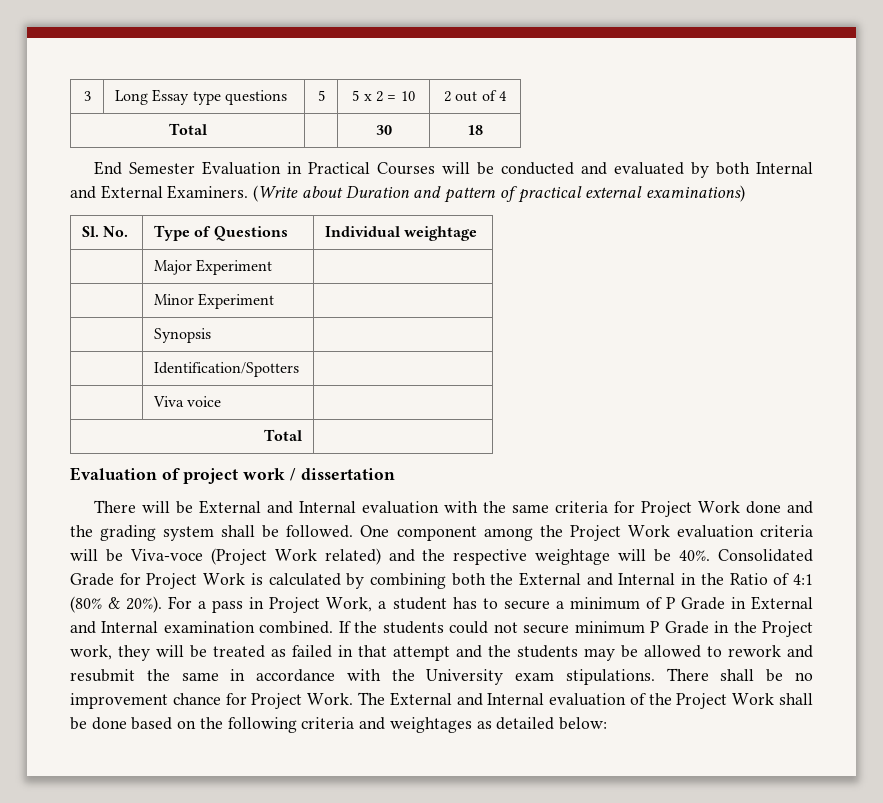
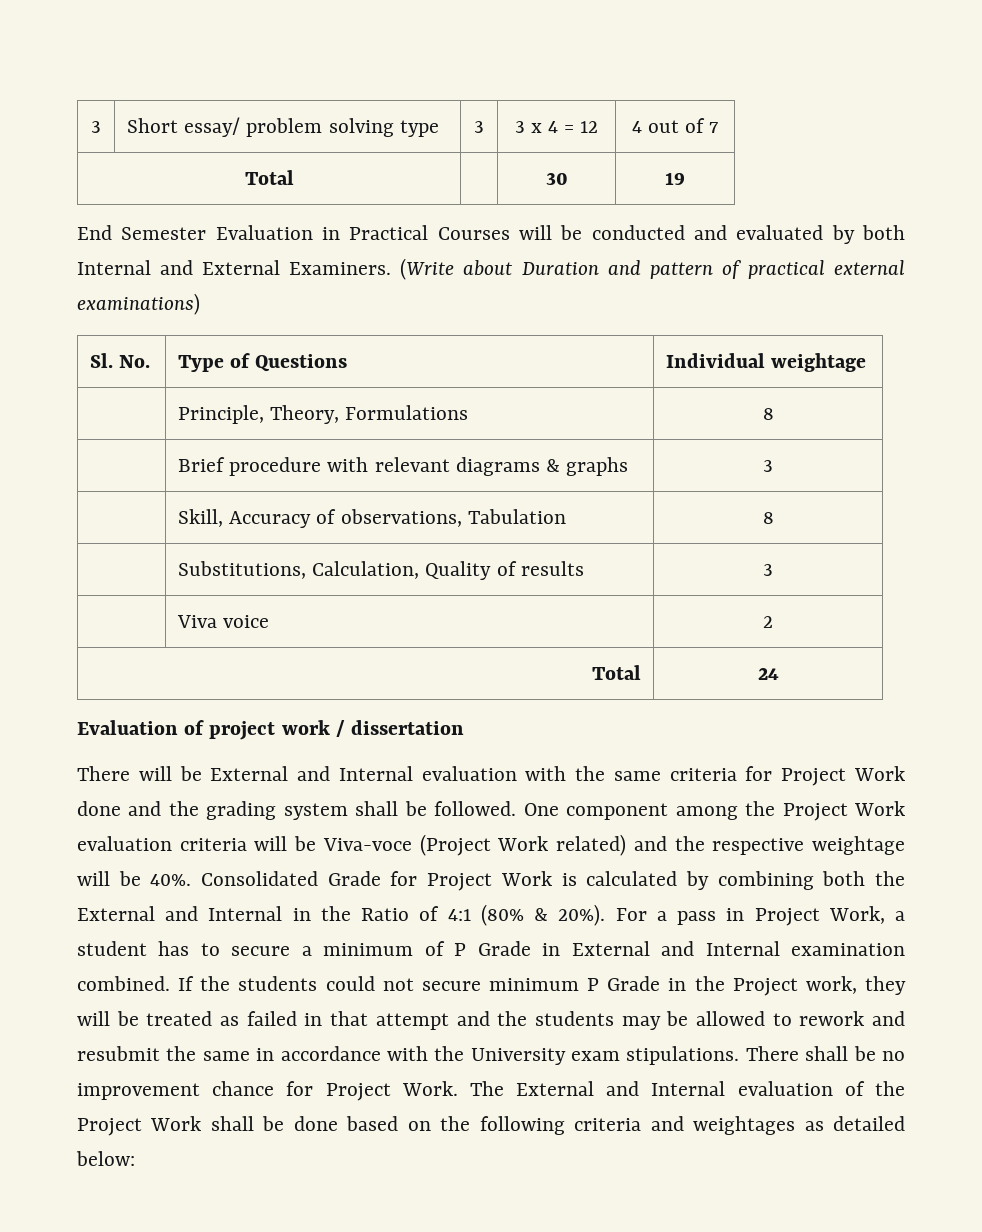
- 3 | Long Essay type questions | 5 | 5 x 2 = 10 | 2 out of 4
+ 3 | Short essay/ problem solving type | 3 | 3 x 4 = 12 | 4 out of 7
- Total | | 30 | 18
+ Total | | 30 | 19
- | Major Experiment |
- | Minor Experiment |
- | Synopsis |
- | Identification/Spotters |
+ | Principle, Theory, Formulations | 8
+ | Brief procedure with relevant diagrams & graphs | 3
+ | Skill, Accuracy of observations, Tabulation | 8
+ | Substitutions, Calculation, Quality of results | 3
- | Viva voice |
- Total |
+ | Viva voice | 2
+ Total | 24

